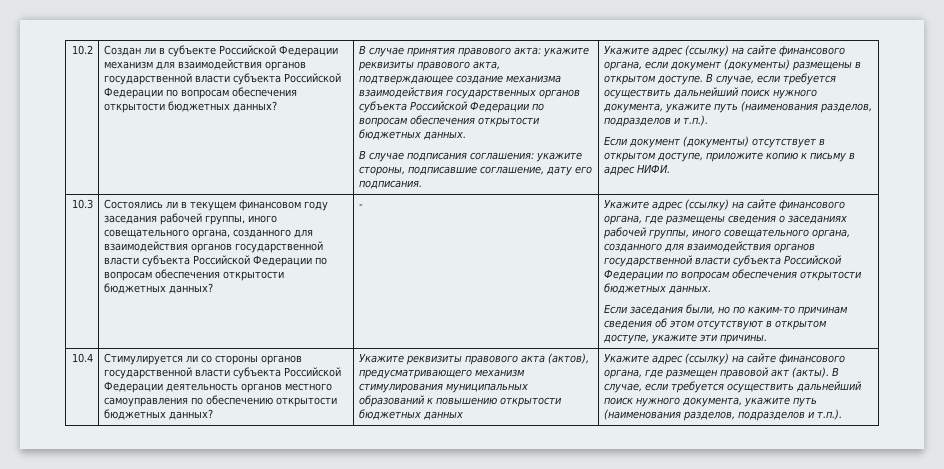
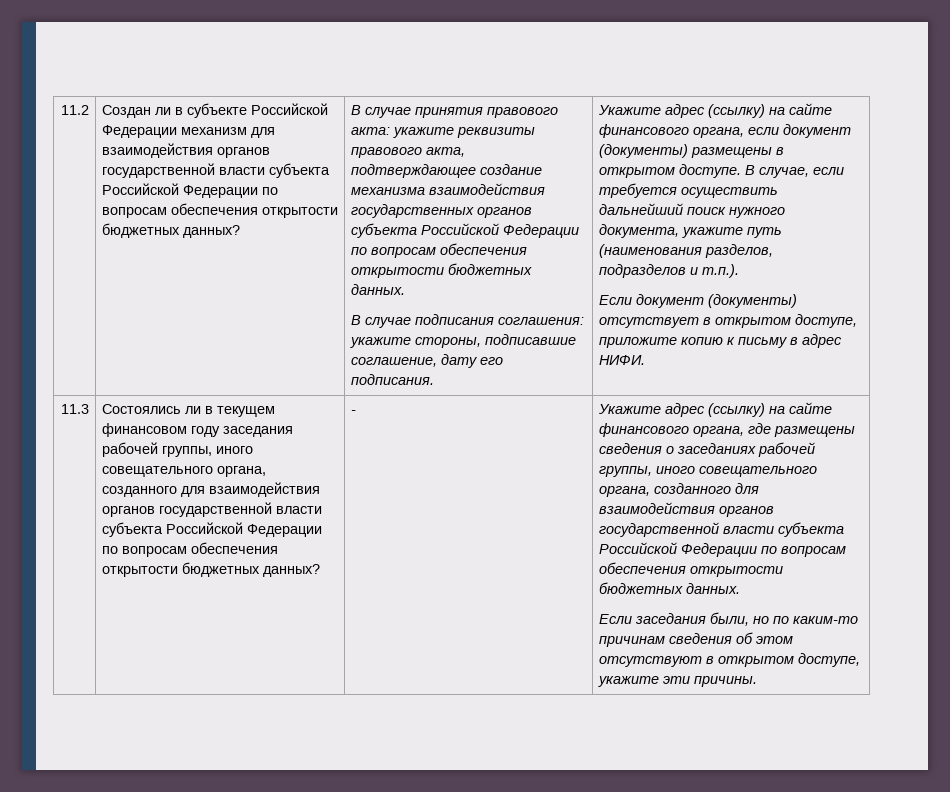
- 10.2
+ 11.2
- 10.3
+ 11.3
- 10.4 | Стимулируется ли со стороны органов государственной власти субъекта Российской Федерации деятельность органов местного самоуправления по обеспечению открытости бюджетных данных? | Укажите реквизиты правового акта (актов), предусматривающего механизм стимулирования муниципальных образований к повышению открытости бюджетных данных | Укажите адрес (ссылку) на сайте финансового органа, где размещен правовой акт (акты). В случае, если требуется осуществить дальнейший поиск нужного документа, укажите путь (наименования разделов, подразделов и т.п.).

